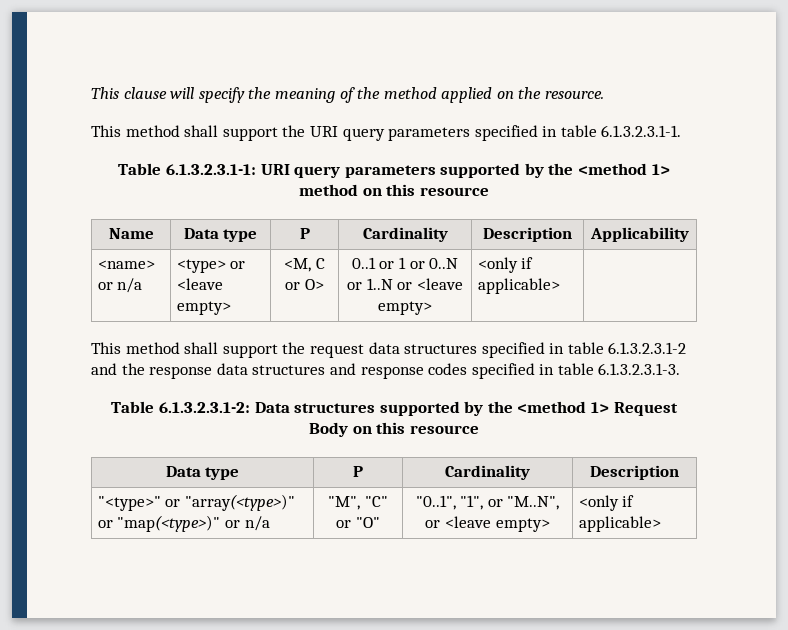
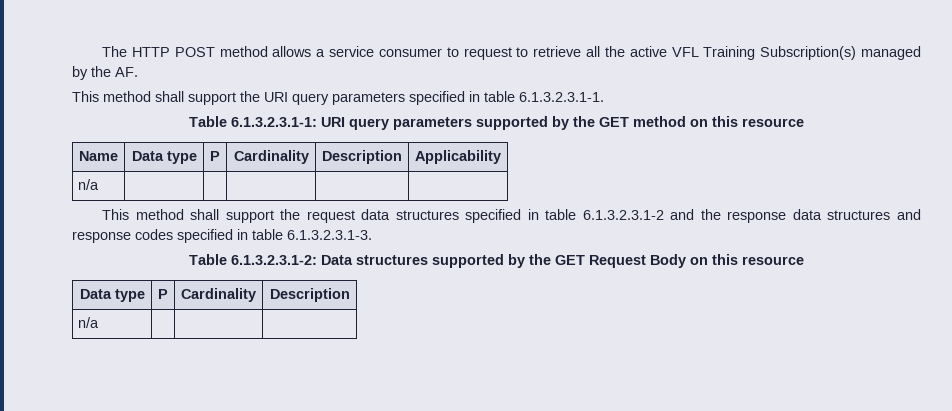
- This clause will specify the meaning of the method applied on the resource.
+ The HTTP POST method allows a service consumer to request to retrieve all the active VFL Training Subscription(s) managed by the AF.
- Table 6.1.3.2.3.1-1: URI query parameters supported by the <method 1> method on this resource
+ Table 6.1.3.2.3.1-1: URI query parameters supported by the GET method on this resource
- <name> or n/a | <type> or <leave empty> | <M, C or O> | 0..1 or 1 or 0..N or 1..N or <leave empty> | <only if applicable> |
+ n/a | | | | |
- Table 6.1.3.2.3.1-2: Data structures supported by the <method 1> Request Body on this resource
+ Table 6.1.3.2.3.1-2: Data structures supported by the GET Request Body on this resource
  Data type | P | Cardinality | Description
- "<type>" or "array(<type>)" or "map(<type>)" or n/a | "M", "C" or "O" | "0..1", "1", or "M..N", or <leave empty> | <only if applicable>
+ n/a | | |

